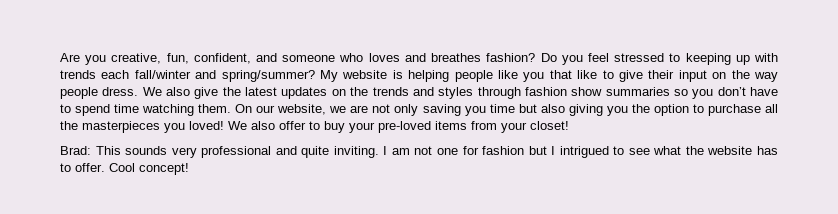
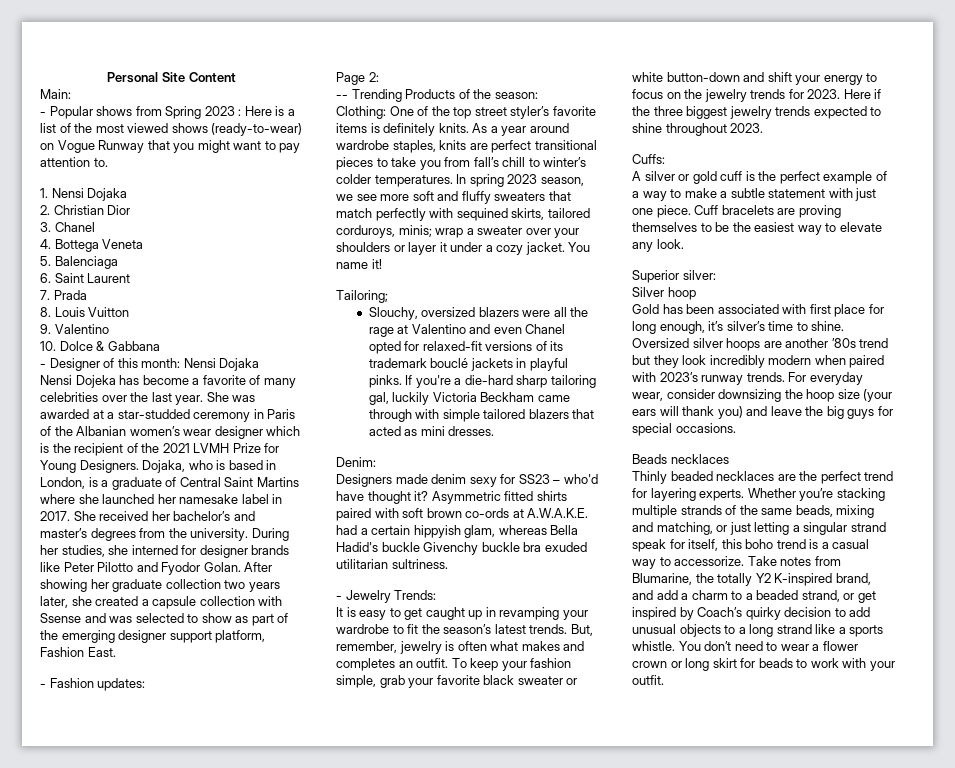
- Are you creative, fun, confident, and someone who loves and breathes fashion? Do you feel stressed to keeping up with trends each fall/winter and spring/summer? My website is helping people like you that like to give their input on the way people dress. We also give the latest updates on the trends and styles through fashion show summaries so you don’t have to spend time watching them. On our website, we are not only saving you time but also giving you the option to purchase all the masterpieces you loved! We also offer to buy your pre-loved items from your closet!
- Brad: This sounds very professional and quite inviting. I am not one for fashion but I intrigued to see what the website has to offer. Cool concept!
+ Personal Site Content
+ Main:
+ - Popular shows from Spring 2023 : Here is a list of the most viewed shows (ready-to-wear) on Vogue Runway that you might want to pay attention to.
+ 1. Nensi Dojaka
+ 2. Christian Dior
+ 3. Chanel
+ 4. Bottega Veneta
+ 5. Balenciaga
+ 6. Saint Laurent
+ 7. Prada
+ 8. Louis Vuitton
+ 9. Valentino
+ 10. Dolce & Gabbana
+ - Designer of this month: Nensi Dojaka
+ Nensi Dojeka has become a favorite of many celebrities over the last year. She was awarded at a star-studded ceremony in Paris of the Albanian women’s wear designer which is the recipient of the 2021 LVMH Prize for Young Designers. Dojaka, who is based in London, is a graduate of Central Saint Martins where she launched her namesake label in 2017. She received her bachelor’s and master’s degrees from the university. During her studies, she interned for designer brands like Peter Pilotto and Fyodor Golan. After showing her graduate collection two years later, she created a capsule collection with Ssense and was selected to show as part of the emerging designer support platform, Fashion East.
+ - Fashion updates:
+ Page 2:
+ -- Trending Products of the season:
+ Clothing: One of the top street styler’s favorite items is definitely knits. As a year around wardrobe staples, knits are perfect transitional pieces to take you from fall’s chill to winter’s colder temperatures. In spring 2023 season, we see more soft and fluffy sweaters that match perfectly with sequined skirts, tailored corduroys, minis; wrap a sweater over your shoulders or layer it under a cozy jacket. You name it!
+ Tailoring;
+ Slouchy, oversized blazers were all the rage at Valentino and even Chanel opted for relaxed-fit versions of its trademark bouclé jackets in playful pinks. If you're a die-hard sharp tailoring gal, luckily Victoria Beckham came through with simple tailored blazers that acted as mini dresses.
+ Denim:
+ Designers made denim sexy for SS23 – who'd have thought it? Asymmetric fitted shirts paired with soft brown co-ords at A.W.A.K.E. had a certain hippyish glam, whereas Bella Hadid's buckle Givenchy buckle bra exuded utilitarian sultriness.
+ - Jewelry Trends:
+ It is easy to get caught up in revamping your wardrobe to fit the season’s latest trends. But, remember, jewelry is often what makes and completes an outfit. To keep your fashion simple, grab your favorite black sweater or white button-down and shift your energy to focus on the jewelry trends for 2023. Here if the three biggest jewelry trends expected to shine throughout 2023.
+ Cuffs:
+ A silver or gold cuff is the perfect example of a way to make a subtle statement with just one piece. Cuff bracelets are proving themselves to be the easiest way to elevate any look.
+ Superior silver:
+ Silver hoop
+ Gold has been associated with first place for long enough, it’s silver’s time to shine. Oversized silver hoops are another ’80s trend but they look incredibly modern when paired with 2023’s runway trends. For everyday wear, consider downsizing the hoop size (your ears will thank you) and leave the big guys for special occasions.
+ Beads necklaces
+ Thinly beaded necklaces are the perfect trend for layering experts. Whether you’re stacking multiple strands of the same beads, mixing and matching, or just letting a singular strand speak for itself, this boho trend is a casual way to accessorize. Take notes from Blumarine, the totally Y2 K-inspired brand, and add a charm to a beaded strand, or get inspired by Coach’s quirky decision to add unusual objects to a long strand like a sports whistle. You don’t need to wear a flower crown or long skirt for beads to work with your outfit.

